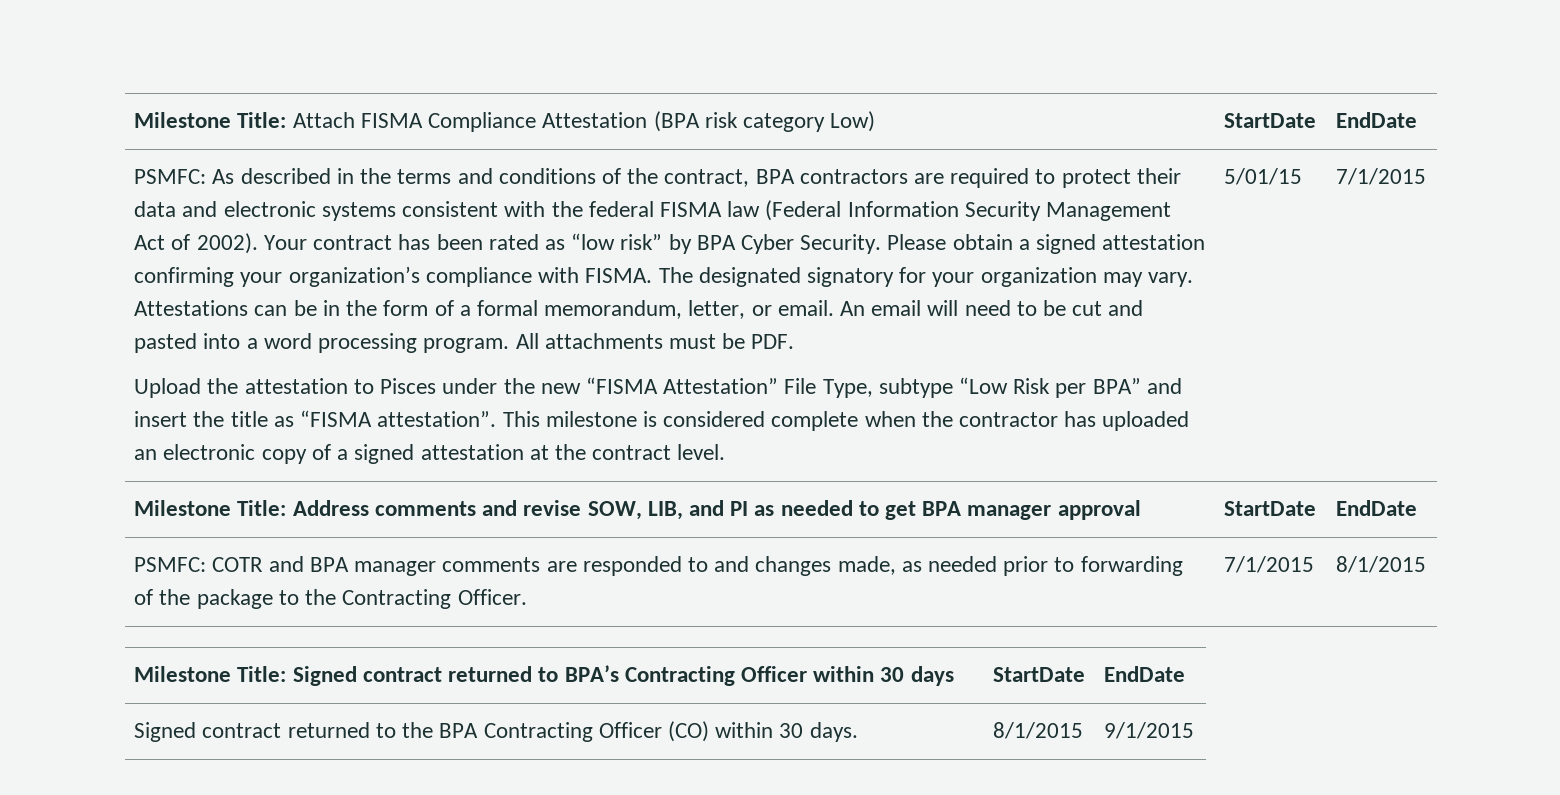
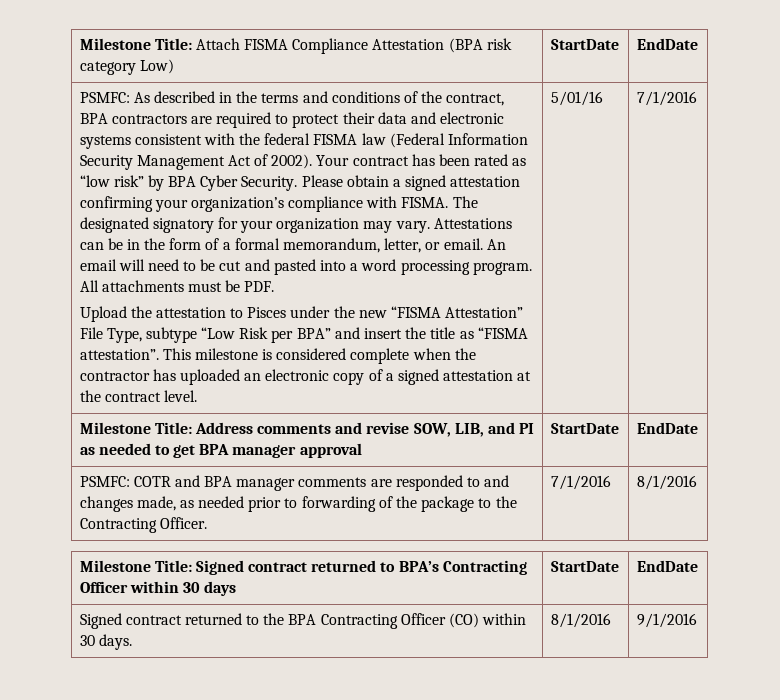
- 5/01/15 | 7/1/2015
+ 5/01/16 | 7/1/2016
- PSMFC: COTR and BPA manager comments are responded to and changes made, as needed prior to forwarding of the package to the Contracting Officer. | 7/1/2015 | 8/1/2015
+ PSMFC: COTR and BPA manager comments are responded to and changes made, as needed prior to forwarding of the package to the Contracting Officer. | 7/1/2016 | 8/1/2016
- Signed contract returned to the BPA Contracting Officer (CO) within 30 days. | 8/1/2015 | 9/1/2015
+ Signed contract returned to the BPA Contracting Officer (CO) within 30 days. | 8/1/2016 | 9/1/2016

